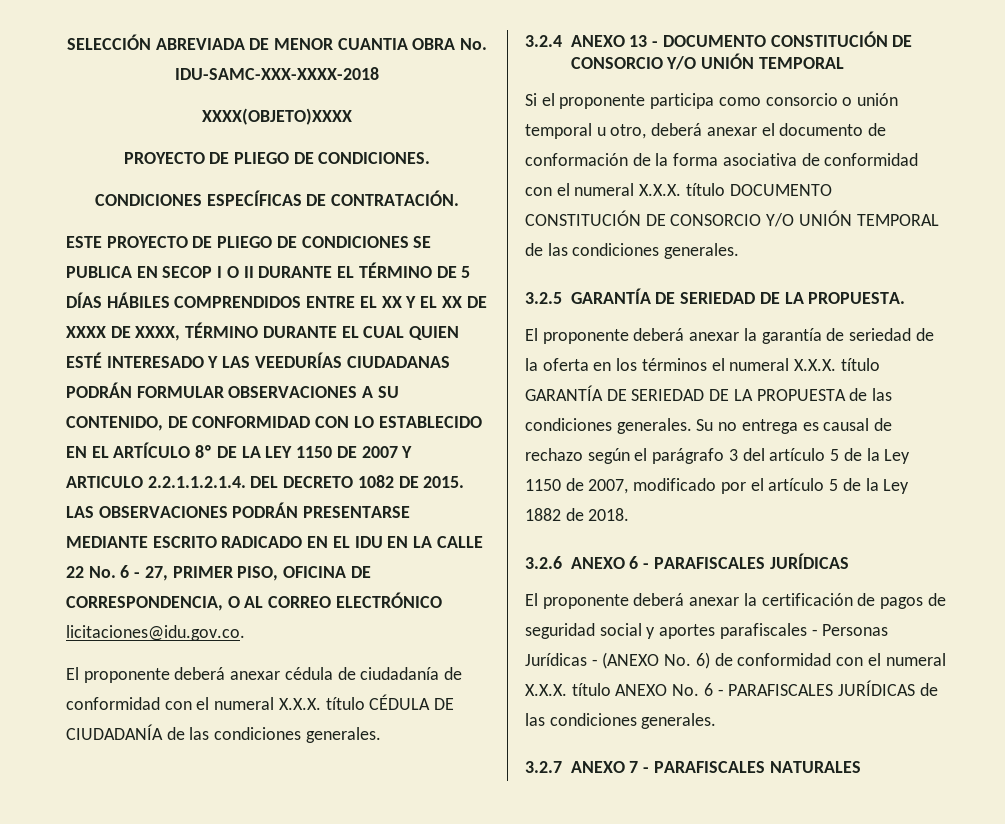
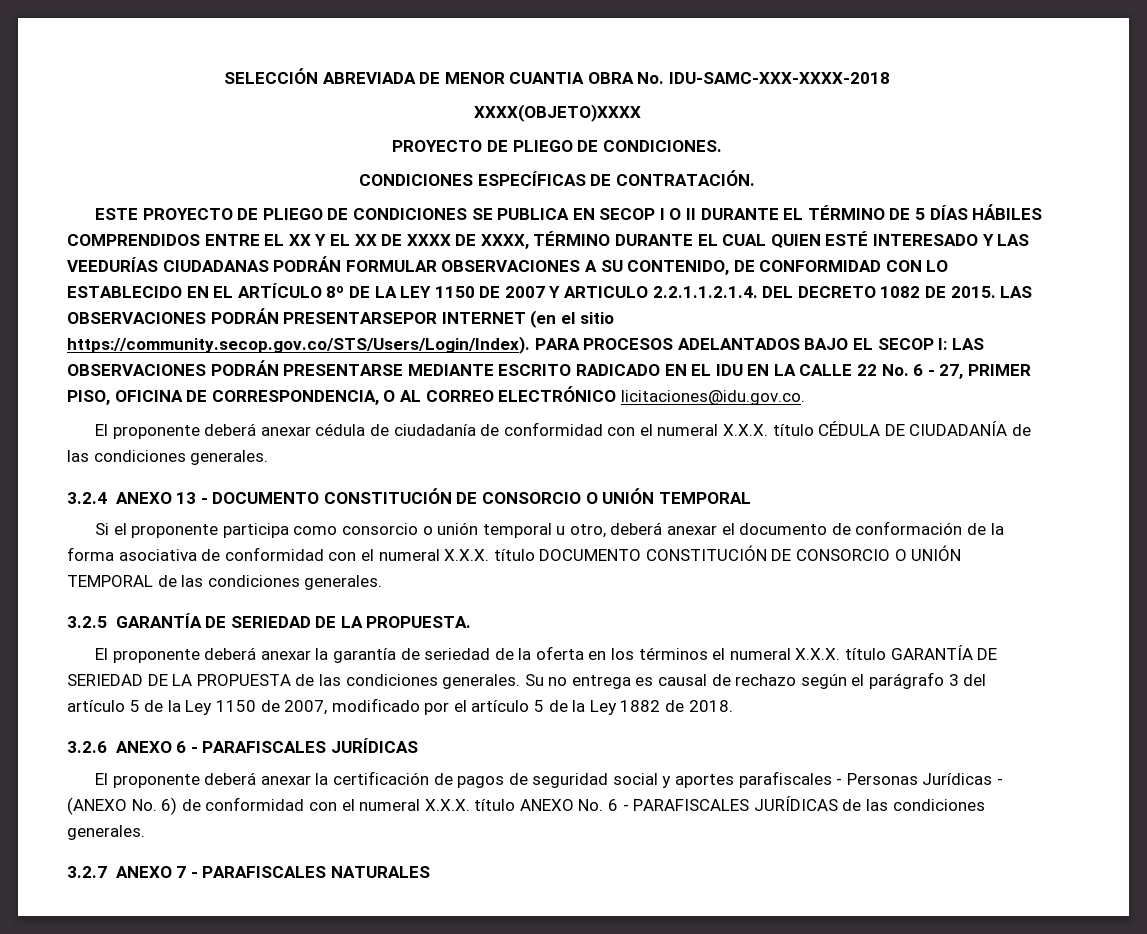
- LAS OBSERVACIONES PODRÁN PRESENTARSE MEDIANTE ESCRITO RADICADO EN EL IDU EN LA CALLE 22 No. 6 - 27, PRIMER PISO, OFICINA DE CORRESPONDENCIA, O AL CORREO ELECTRÓNICO licitaciones@idu.gov.co.
+ LAS OBSERVACIONES PODRÁN PRESENTARSEPOR INTERNET (en el sitio https://community.secop.gov.co/STS/Users/Login/Index). PARA PROCESOS ADELANTADOS BAJO EL SECOP I: LAS OBSERVACIONES PODRÁN PRESENTARSE MEDIANTE ESCRITO RADICADO EN EL IDU EN LA CALLE 22 No. 6 - 27, PRIMER PISO, OFICINA DE CORRESPONDENCIA, O AL CORREO ELECTRÓNICO licitaciones@idu.gov.co.
- 3.2.4 ANEXO 13 - DOCUMENTO CONSTITUCIÓN DE CONSORCIO Y/O UNIÓN TEMPORAL
+ 3.2.4 ANEXO 13 - DOCUMENTO CONSTITUCIÓN DE CONSORCIO O UNIÓN TEMPORAL
- Si el proponente participa como consorcio o unión temporal u otro, deberá anexar el documento de conformación de la forma asociativa de conformidad con el numeral X.X.X. título DOCUMENTO CONSTITUCIÓN DE CONSORCIO Y/O UNIÓN TEMPORAL de las condiciones generales.
+ Si el proponente participa como consorcio o unión temporal u otro, deberá anexar el documento de conformación de la forma asociativa de conformidad con el numeral X.X.X. título DOCUMENTO CONSTITUCIÓN DE CONSORCIO O UNIÓN TEMPORAL de las condiciones generales.

